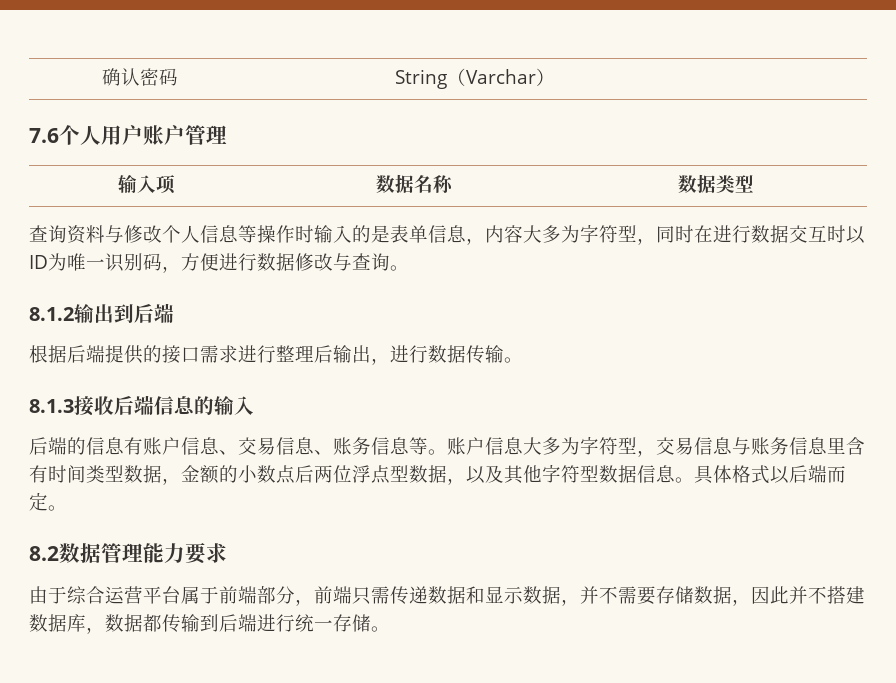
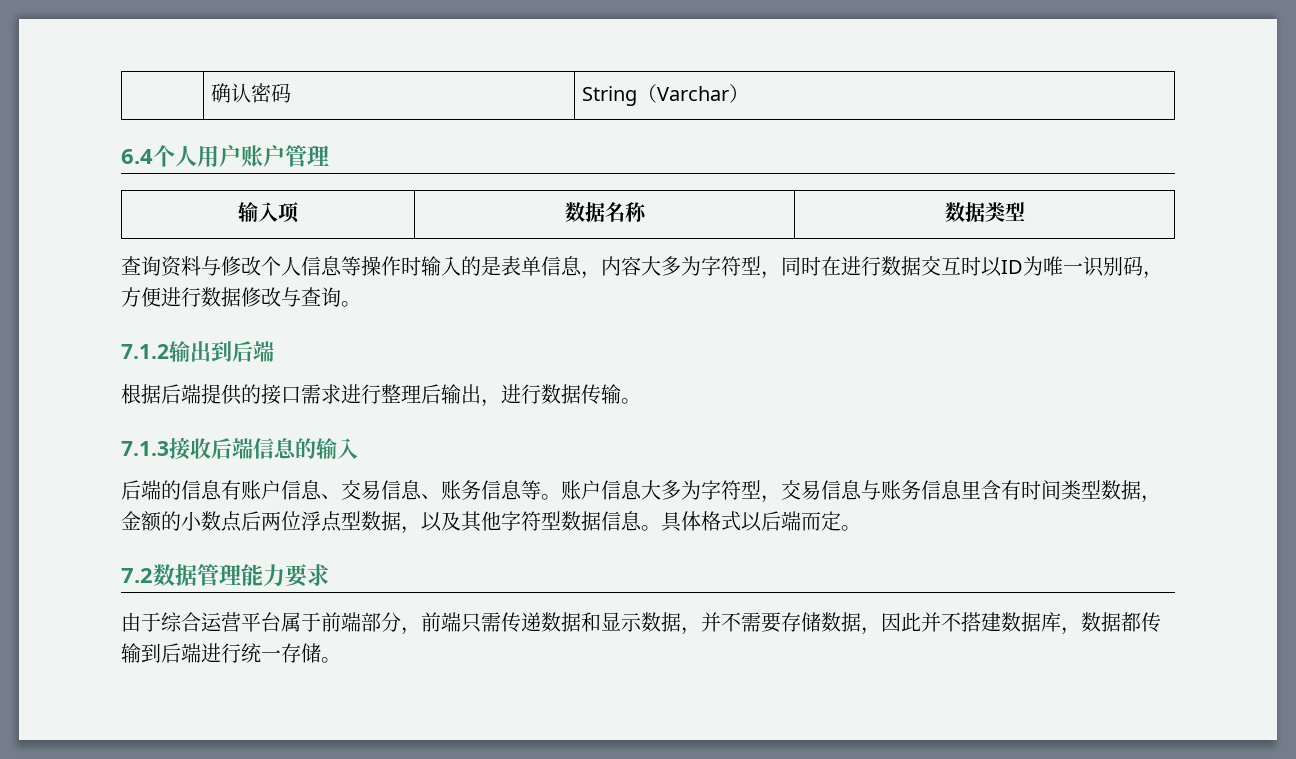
- 7.6个人用户账户管理
+ 6.4个人用户账户管理
- 8.1.2输出到后端
+ 7.1.2输出到后端
- 8.1.3接收后端信息的输入
+ 7.1.3接收后端信息的输入
- 8.2数据管理能力要求
+ 7.2数据管理能力要求

